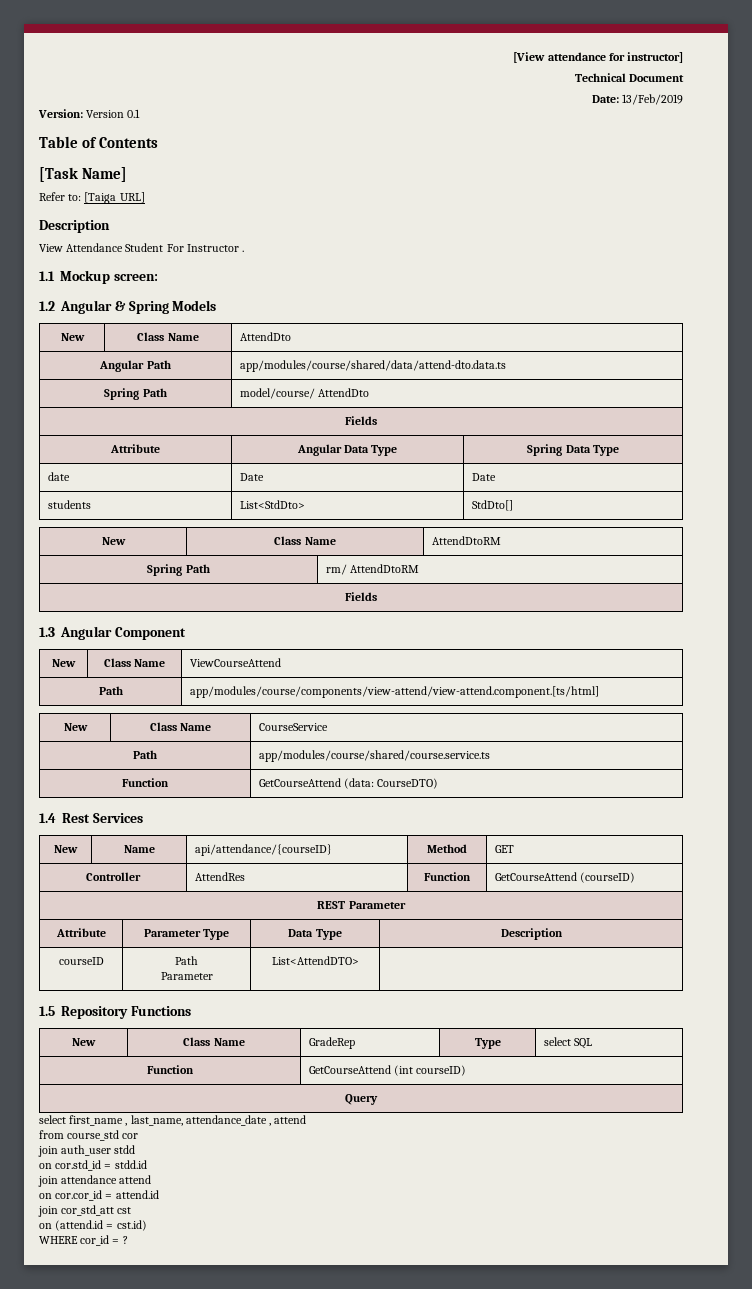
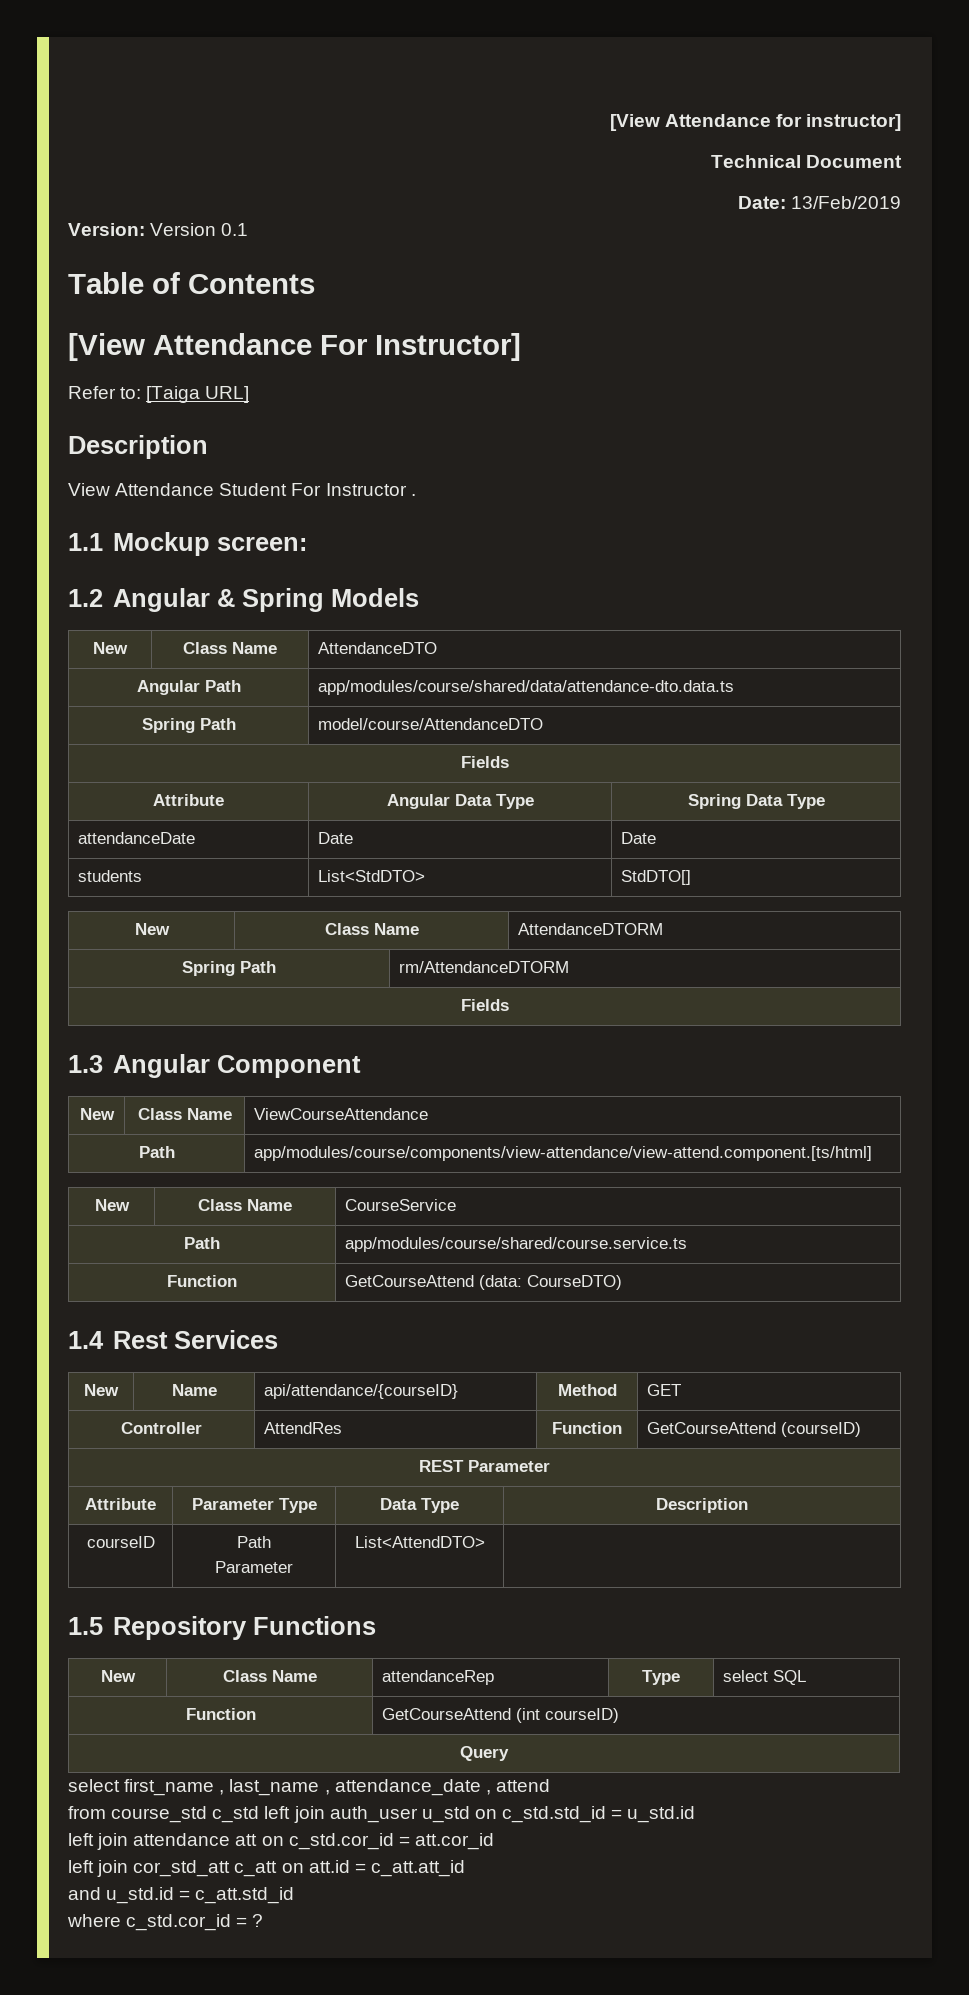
- [View attendance for instructor]
+ [View Attendance for instructor]
- [Task Name]
+ [View Attendance For Instructor]
- New | Class Name | AttendDto
+ New | Class Name | AttendanceDTO
- Angular Path | app/modules/course/shared/data/attend-dto.data.ts
- Spring Path | model/course/ AttendDto
+ Angular Path | app/modules/course/shared/data/attendance-dto.data.ts
+ Spring Path | model/course/AttendanceDTO
- date | Date | Date
+ attendanceDate | Date | Date
- students | List<StdDto> | StdDto[]
- New | Class Name | AttendDtoRM
- Spring Path | rm/ AttendDtoRM
+ students | List<StdDTO> | StdDTO[]
+ New | Class Name | AttendanceDTORM
+ Spring Path | rm/AttendanceDTORM
- New | Class Name | ViewCourseAttend
- Path | app/modules/course/components/view-attend/view-attend.component.[ts/html]
+ New | Class Name | ViewCourseAttendance
+ Path | app/modules/course/components/view-attendance/view-attend.component.[ts/html]
- New | Class Name | GradeRep | Type | select SQL
+ New | Class Name | attendanceRep | Type | select SQL
- select first_name , last_name, attendance_date , attend
+ select first_name , last_name , attendance_date , attend
- from course_std cor
- join auth_user stdd
- on cor.std_id = stdd.id
- join attendance attend
- on cor.cor_id = attend.id
- join cor_std_att cst
- on (attend.id = cst.id)
- WHERE cor_id = ?
+ from course_std c_std left join auth_user u_std on c_std.std_id = u_std.id
+ left join attendance att on c_std.cor_id = att.cor_id
+ left join cor_std_att c_att on att.id = c_att.att_id
+ and u_std.id = c_att.std_id
+ where c_std.cor_id = ?

